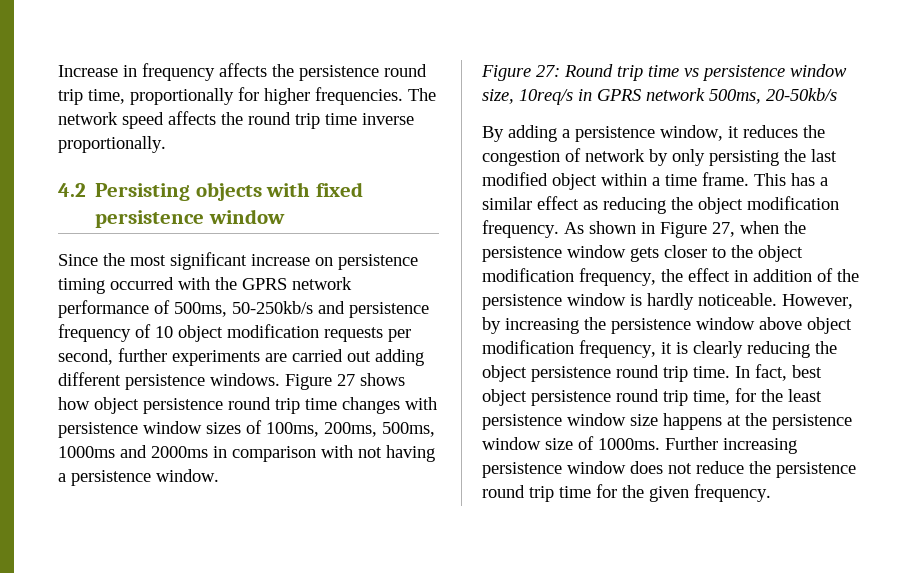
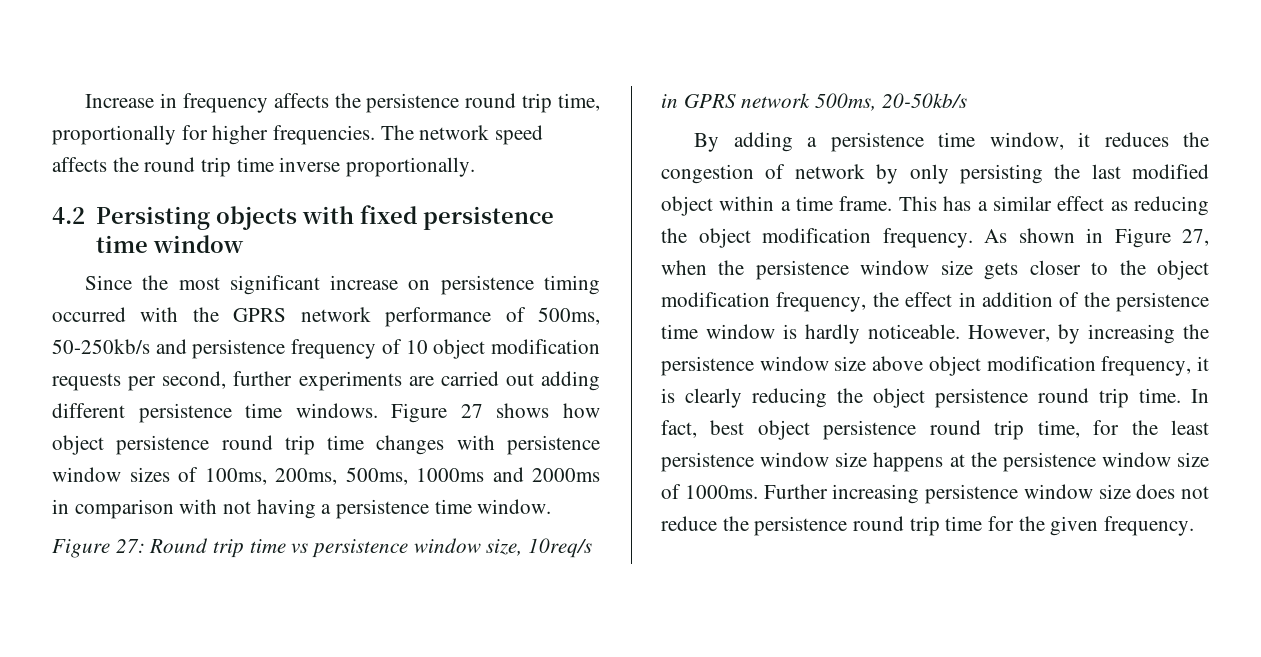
- 4.2 Persisting objects with fixed persistence window
+ 4.2 Persisting objects with fixed persistence time window
- Since the most significant increase on persistence timing occurred with the GPRS network performance of 500ms, 50-250kb/s and persistence frequency of 10 object modification requests per second, further experiments are carried out adding different persistence windows.
+ Since the most significant increase on persistence timing occurred with the GPRS network performance of 500ms, 50-250kb/s and persistence frequency of 10 object modification requests per second, further experiments are carried out adding different persistence time windows.
- Figure 27 shows how object persistence round trip time changes with persistence window sizes of 100ms, 200ms, 500ms, 1000ms and 2000ms in comparison with not having a persistence window.
+ Figure 27 shows how object persistence round trip time changes with persistence window sizes of 100ms, 200ms, 500ms, 1000ms and 2000ms in comparison with not having a persistence time window.
- By adding a persistence window, it reduces the congestion of network by only persisting the last modified object within a time frame.
+ By adding a persistence time window, it reduces the congestion of network by only persisting the last modified object within a time frame.
- As shown in Figure 27, when the persistence window gets closer to the object modification frequency, the effect in addition of the persistence window is hardly noticeable.
+ As shown in Figure 27, when the persistence window size gets closer to the object modification frequency, the effect in addition of the persistence time window is hardly noticeable.
- However, by increasing the persistence window above object modification frequency, it is clearly reducing the object persistence round trip time.
+ However, by increasing the persistence window size above object modification frequency, it is clearly reducing the object persistence round trip time.
- Further increasing persistence window does not reduce the persistence round trip time for the given frequency.
+ Further increasing persistence window size does not reduce the persistence round trip time for the given frequency.

